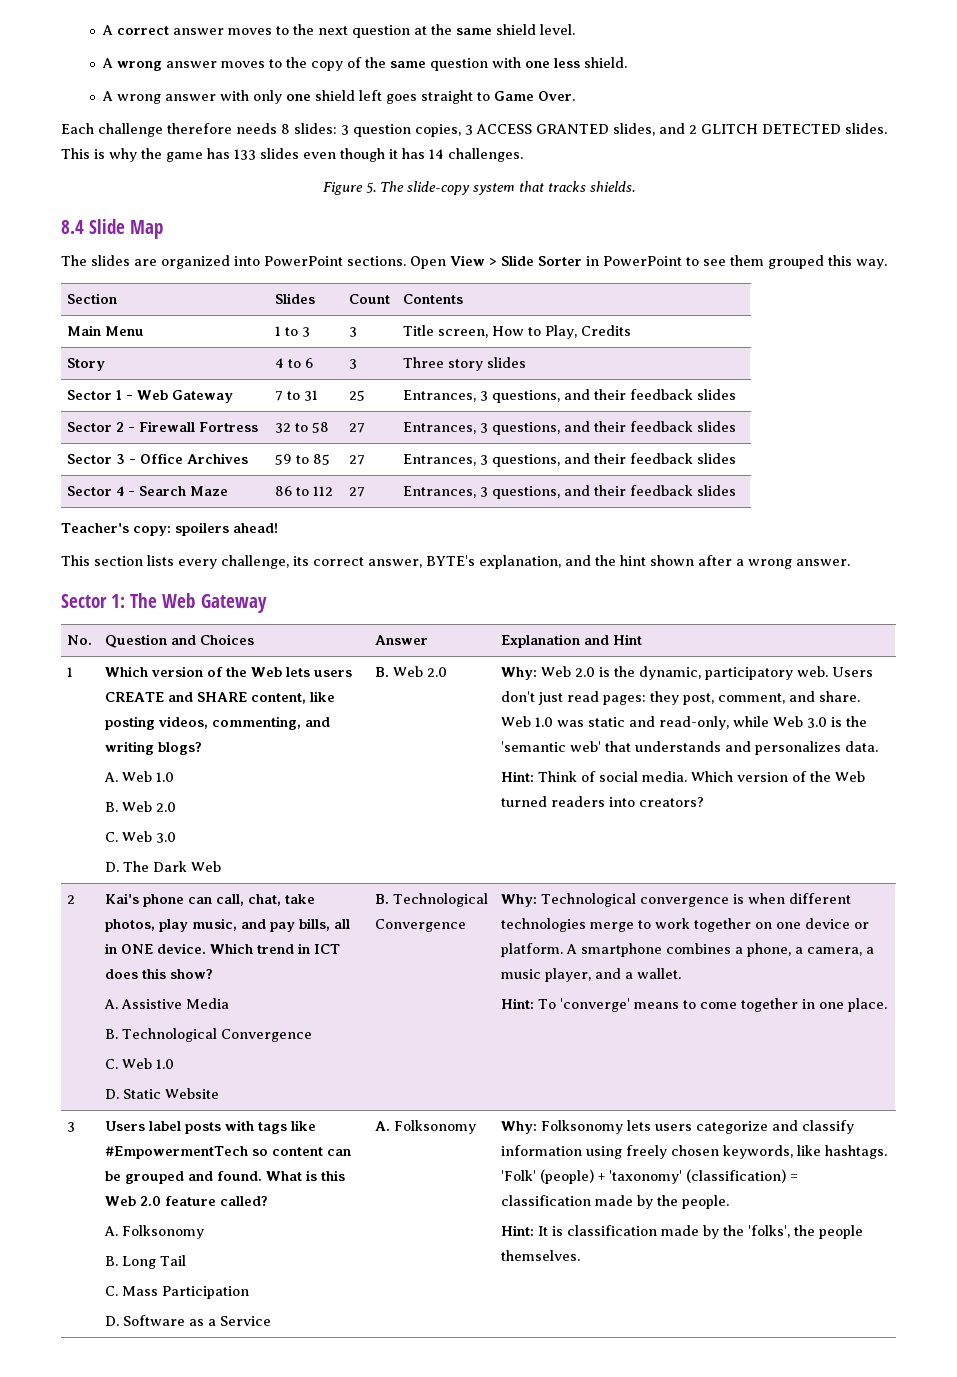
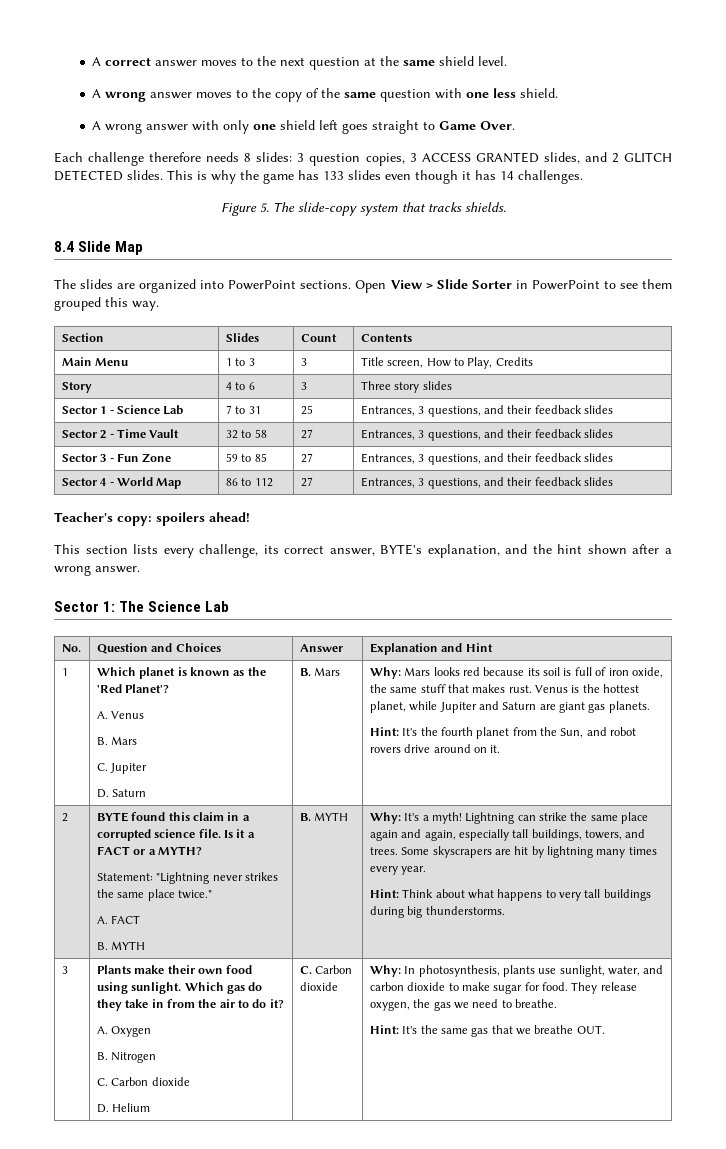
- Sector 1 - Web Gateway | 7 to 31 | 25 | Entrances, 3 questions, and their feedback slides
+ Sector 1 - Science Lab | 7 to 31 | 25 | Entrances, 3 questions, and their feedback slides
- Sector 2 - Firewall Fortress | 32 to 58 | 27 | Entrances, 3 questions, and their feedback slides
+ Sector 2 - Time Vault | 32 to 58 | 27 | Entrances, 3 questions, and their feedback slides
- Sector 3 - Office Archives | 59 to 85 | 27 | Entrances, 3 questions, and their feedback slides
+ Sector 3 - Fun Zone | 59 to 85 | 27 | Entrances, 3 questions, and their feedback slides
- Sector 4 - Search Maze | 86 to 112 | 27 | Entrances, 3 questions, and their feedback slides
+ Sector 4 - World Map | 86 to 112 | 27 | Entrances, 3 questions, and their feedback slides
- Sector 1: The Web Gateway
+ Sector 1: The Science Lab
- Which version of the Web lets users CREATE and SHARE content, like posting videos, commenting, and writing blogs?
- A. Web 1.0
- B. Web 2.0
- C. Web 3.0
- D. The Dark Web | B. Web 2.0 | Why: Web 2.0 is the dynamic, participatory web. Users don't just read pages: they post, comment, and share. Web 1.0 was static and read-only, while Web 3.0 is the 'semantic web' that understands and personalizes data.
- Hint: Think of social media. Which version of the Web turned readers into creators?
- 2 | Kai's phone can call, chat, take photos, play music, and pay bills, all in ONE device. Which trend in ICT does this show?
- A. Assistive Media
- B. Technological Convergence
- C. Web 1.0
- D. Static Website | B. Technological Convergence | Why: Technological convergence is when different technologies merge to work together on one device or platform. A smartphone combines a phone, a camera, a music player, and a wallet.
- Hint: To 'converge' means to come together in one place.
- 3 | Users label posts with tags like #EmpowermentTech so content can be grouped and found. What is this Web 2.0 feature called?
- A. Folksonomy
- B. Long Tail
- C. Mass Participation
- D. Software as a Service | A. Folksonomy | Why: Folksonomy lets users categorize and classify information using freely chosen keywords, like hashtags. 'Folk' (people) + 'taxonomy' (classification) = classification made by the people.
- Hint: It is classification made by the 'folks', the people themselves.
+ Which planet is known as the 'Red Planet'?
+ A. Venus
+ B. Mars
+ C. Jupiter
+ D. Saturn | B. Mars | Why: Mars looks red because its soil is full of iron oxide, the same stuff that makes rust. Venus is the hottest planet, while Jupiter and Saturn are giant gas planets.
+ Hint: It's the fourth planet from the Sun, and robot rovers drive around on it.
+ 2 | BYTE found this claim in a corrupted science file. Is it a FACT or a MYTH?
+ Statement: "Lightning never strikes the same place twice."
+ A. FACT
+ B. MYTH | B. MYTH | Why: It's a myth! Lightning can strike the same place again and again, especially tall buildings, towers, and trees. Some skyscrapers are hit by lightning many times every year.
+ Hint: Think about what happens to very tall buildings during big thunderstorms.
+ 3 | Plants make their own food using sunlight. Which gas do they take in from the air to do it?
+ A. Oxygen
+ B. Nitrogen
+ C. Carbon dioxide
+ D. Helium | C. Carbon dioxide | Why: In photosynthesis, plants use sunlight, water, and carbon dioxide to make sugar for food. They release oxygen, the gas we need to breathe.
+ Hint: It's the same gas that we breathe OUT.

